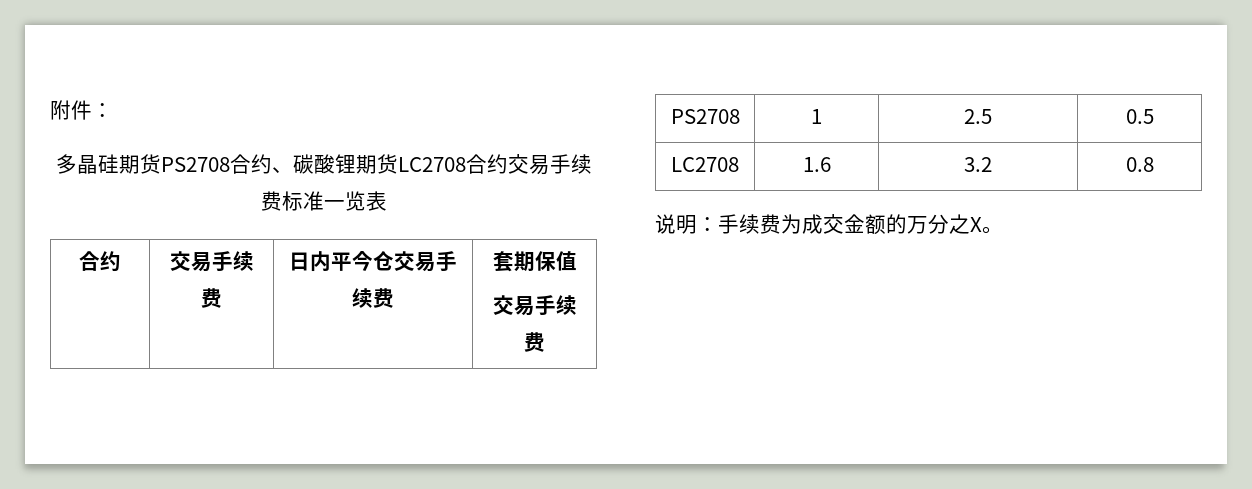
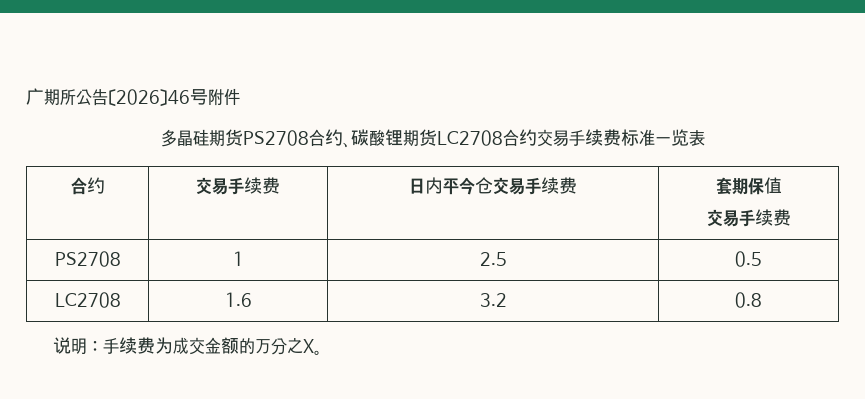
- 附件：
+ 广期所公告〔2026〕46号附件

